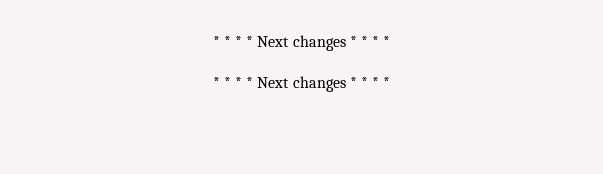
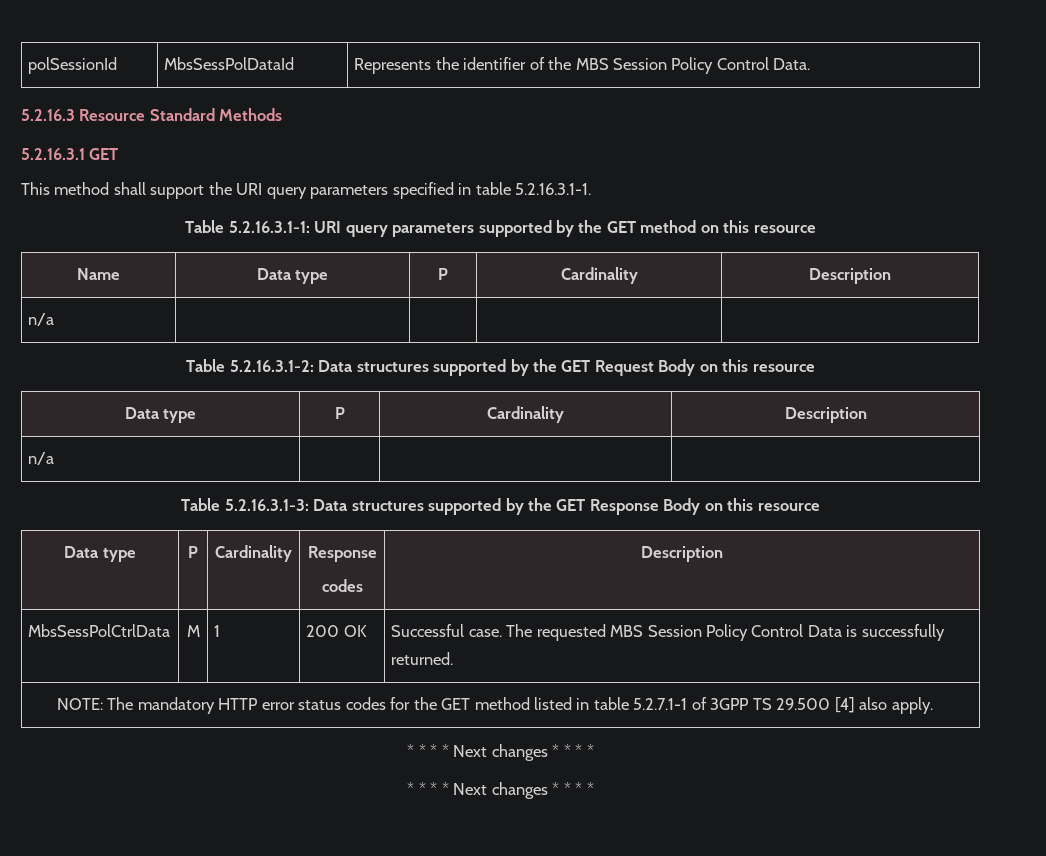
+ polSessionId | MbsSessPolDataId | Represents the identifier of the MBS Session Policy Control Data.
+ 5.2.16.3 Resource Standard Methods
+ 5.2.16.3.1 GET
+ This method shall support the URI query parameters specified in table 5.2.16.3.1-1.
+ Table 5.2.16.3.1-1: URI query parameters supported by the GET method on this resource
+ Name | Data type | P | Cardinality | Description
+ n/a | | | |
+ Table 5.2.16.3.1-2: Data structures supported by the GET Request Body on this resource
+ Data type | P | Cardinality | Description
+ n/a | | |
+ Table 5.2.16.3.1-3: Data structures supported by the GET Response Body on this resource
+ Data type | P | Cardinality | Response
+ codes | Description
+ MbsSessPolCtrlData | M | 1 | 200 OK | Successful case. The requested MBS Session Policy Control Data is successfully returned.
+ NOTE: The mandatory HTTP error status codes for the GET method listed in table 5.2.7.1-1 of 3GPP TS 29.500 [4] also apply.

